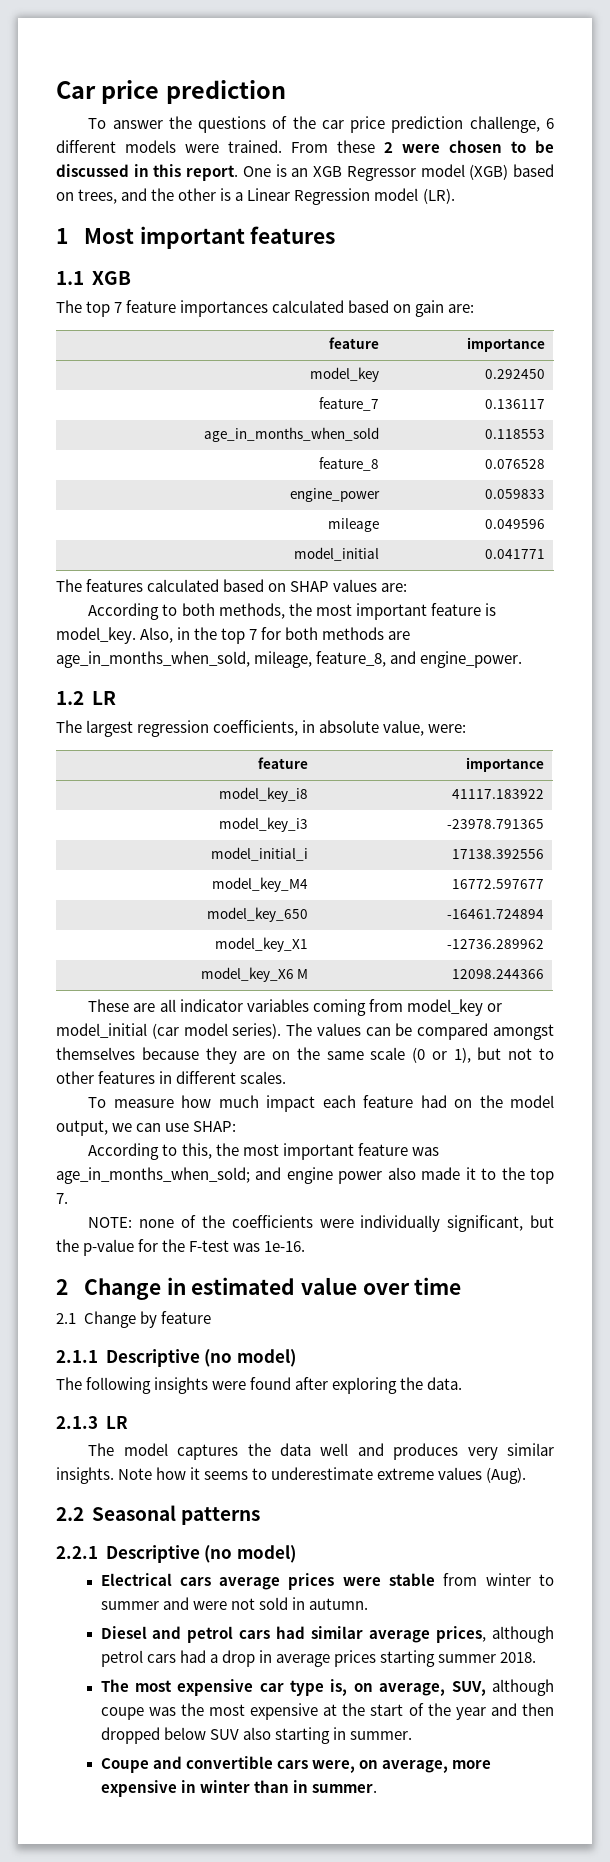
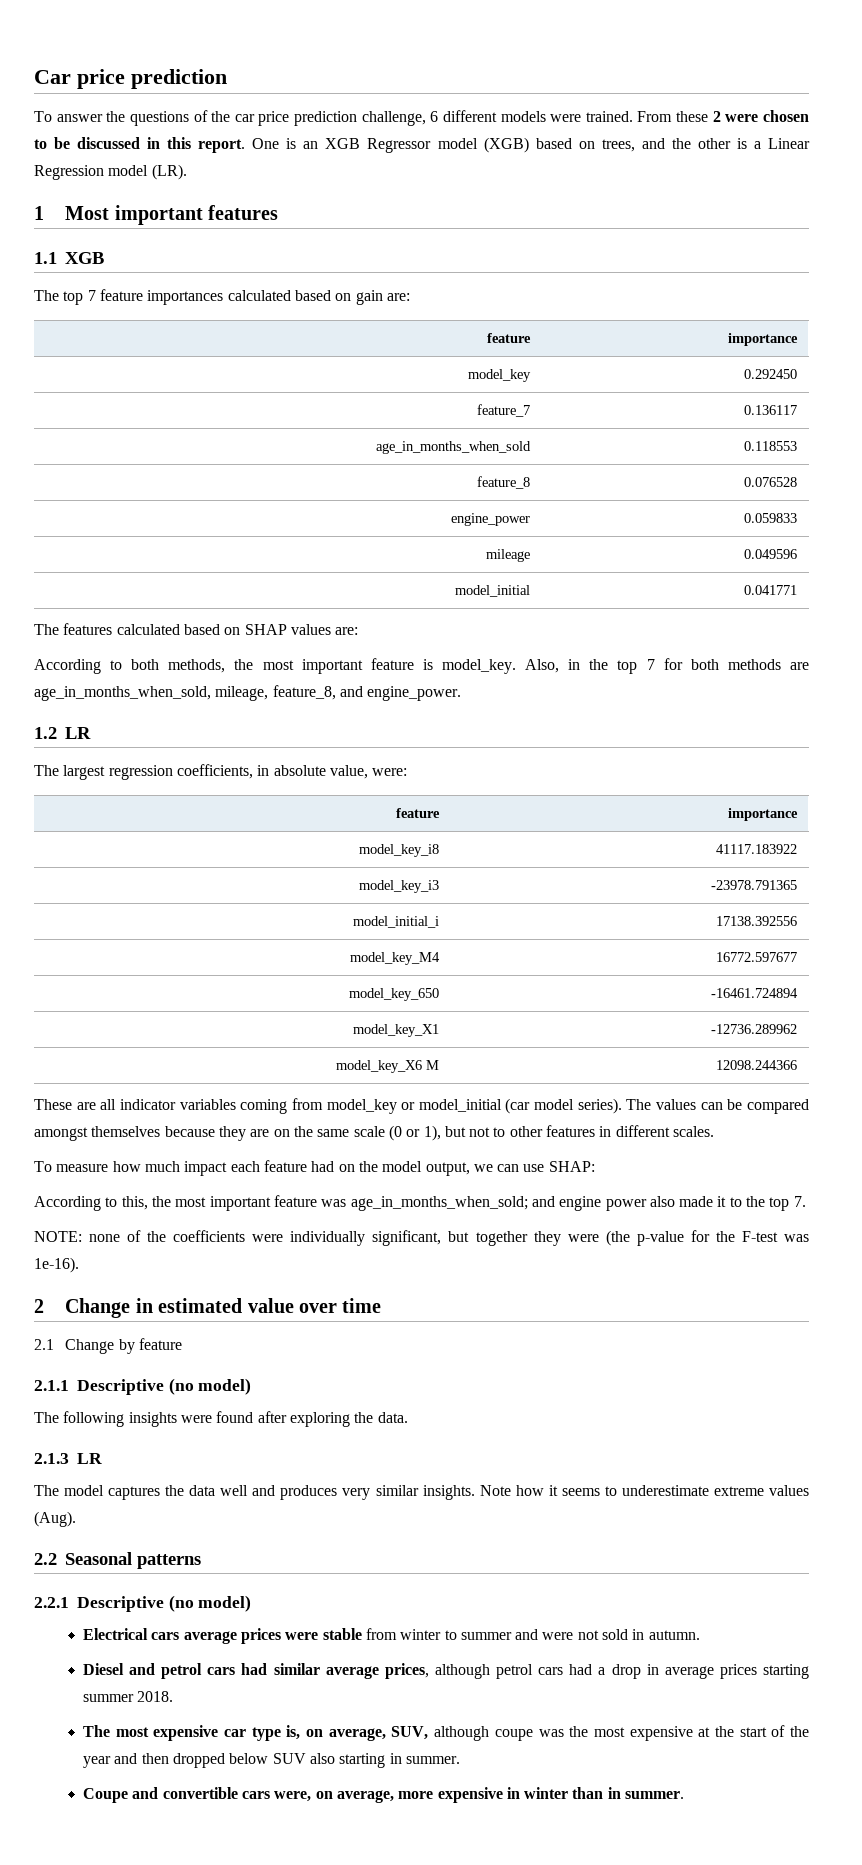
- NOTE: none of the coefficients were individually significant, but the p-value for the F-test was 1e-16.
+ NOTE: none of the coefficients were individually significant, but together they were (the p-value for the F-test was 1e-16).

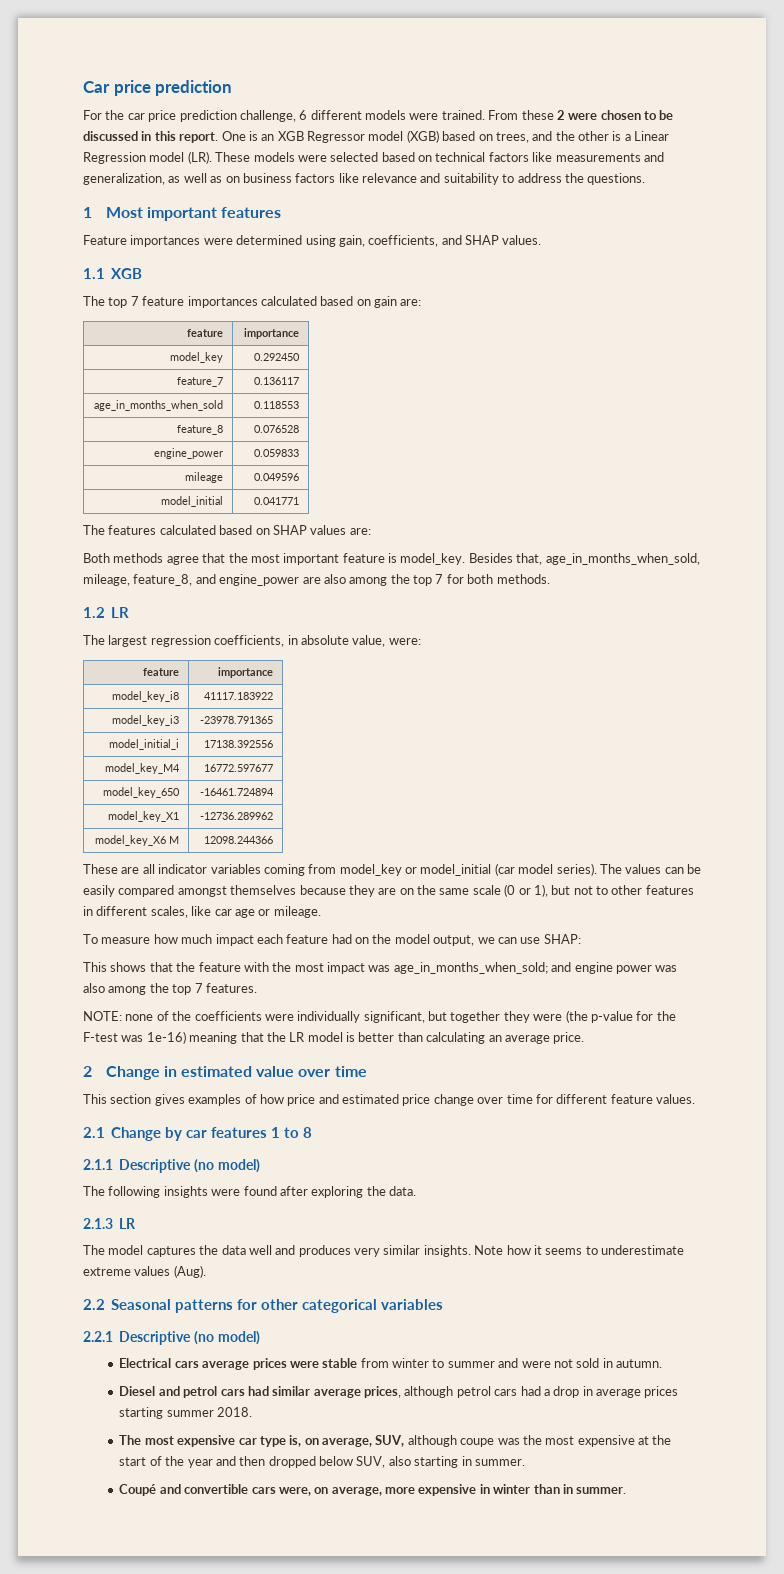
- To answer the questions of the car price prediction challenge, 6 different models were trained.
+ For the car price prediction challenge, 6 different models were trained.
- One is an XGB Regressor model (XGB) based on trees, and the other is a Linear Regression model (LR).
+ One is an XGB Regressor model (XGB) based on trees, and the other is a Linear Regression model (LR). These models were selected based on technical factors like measurements and generalization, as well as on business factors like relevance and suitability to address the questions.
  1 Most important features
+ Feature importances were determined using gain, coefficients, and SHAP values.
- According to both methods, the most important feature is model_key.
+ Both methods agree that the most important feature is model_key.
- Also, in the top 7 for both methods are age_in_months_when_sold, mileage, feature_8, and engine_power.
+ Besides that, age_in_months_when_sold, mileage, feature_8, and engine_power are also among the top 7 for both methods.
- The values can be compared amongst themselves because they are on the same scale (0 or 1), but not to other features in different scales.
+ The values can be easily compared amongst themselves because they are on the same scale (0 or 1), but not to other features in different scales, like car age or mileage.
- According to this, the most important feature was age_in_months_when_sold; and engine power also made it to the top 7.
+ This shows that the feature with the most impact was age_in_months_when_sold; and engine power was also among the top 7 features.
- NOTE: none of the coefficients were individually significant, but together they were (the p-value for the F-test was 1e-16).
+ NOTE: none of the coefficients were individually significant, but together they were (the p-value for the F-test was 1e-16) meaning that the LR model is better than calculating an average price.
- 2.1 Change by feature
+ This section gives examples of how price and estimated price change over time for different feature values.
+ 2.1 Change by car features 1 to 8
- 2.2 Seasonal patterns
+ 2.2 Seasonal patterns for other categorical variables
- The most expensive car type is, on average, SUV, although coupe was the most expensive at the start of the year and then dropped below SUV also starting in summer.
+ The most expensive car type is, on average, SUV, although coupe was the most expensive at the start of the year and then dropped below SUV, also starting in summer.
- Coupe and convertible cars were, on average, more expensive in winter than in summer.
+ Coupé and convertible cars were, on average, more expensive in winter than in summer.

